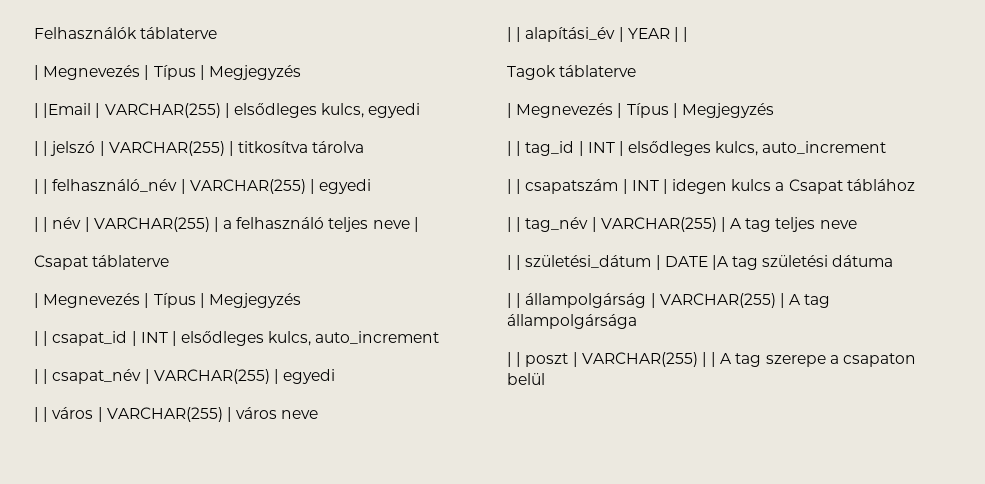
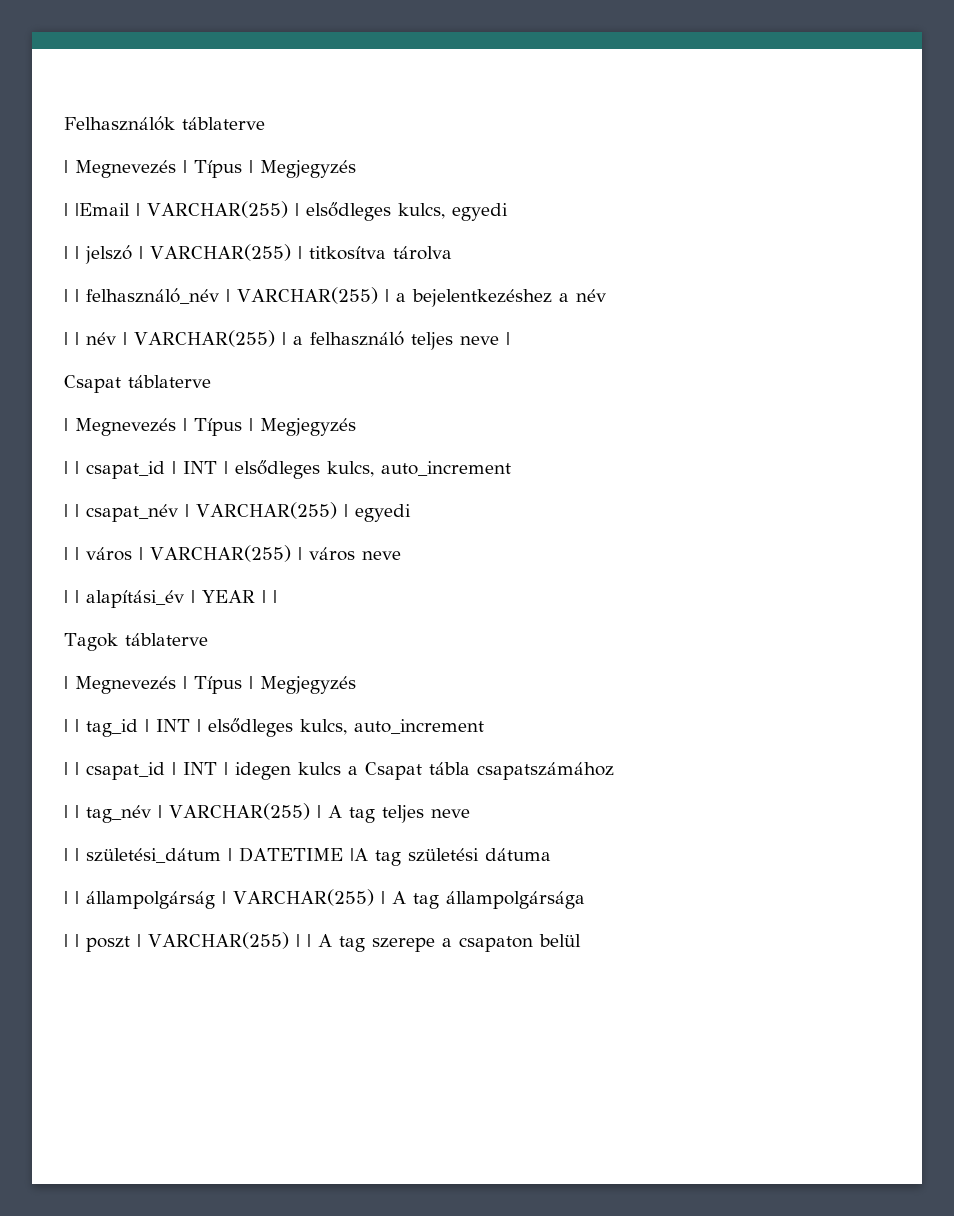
- | | felhasználó_név | VARCHAR(255) | egyedi
+ | | felhasználó_név | VARCHAR(255) | a bejelentkezéshez a név
- | | csapatszám | INT | idegen kulcs a Csapat táblához
+ | | csapat_id | INT | idegen kulcs a Csapat tábla csapatszámához
- | | születési_dátum | DATE |A tag születési dátuma
+ | | születési_dátum | DATETIME |A tag születési dátuma

